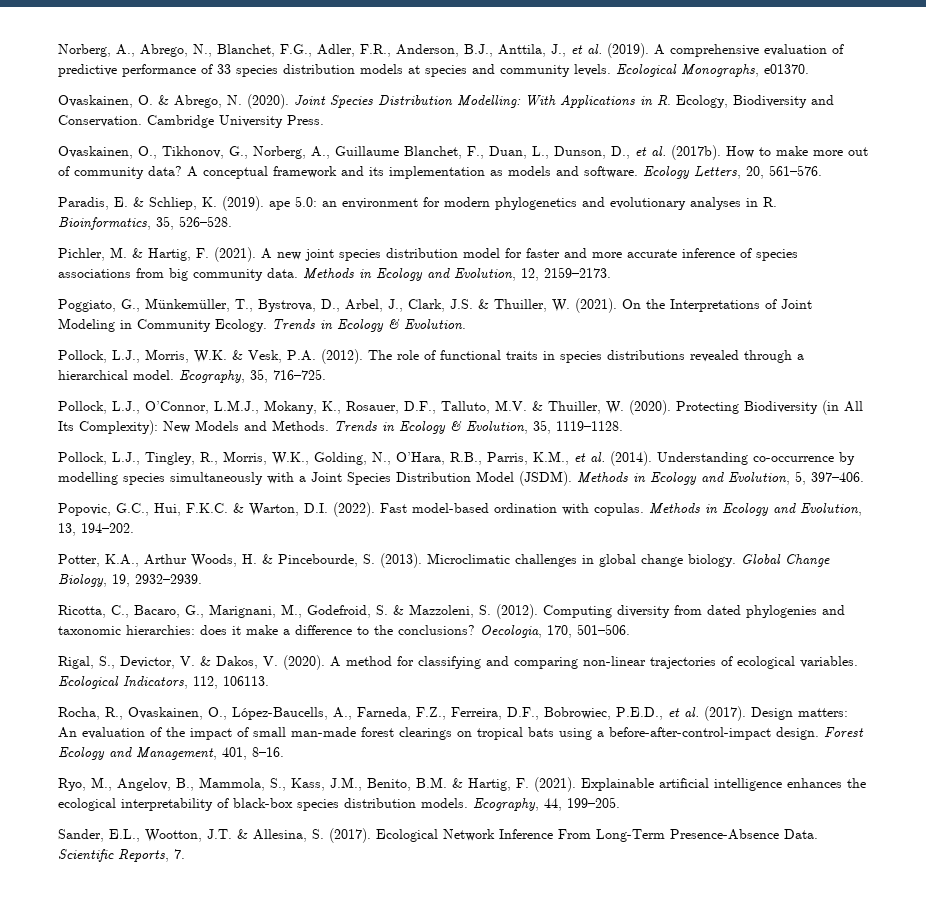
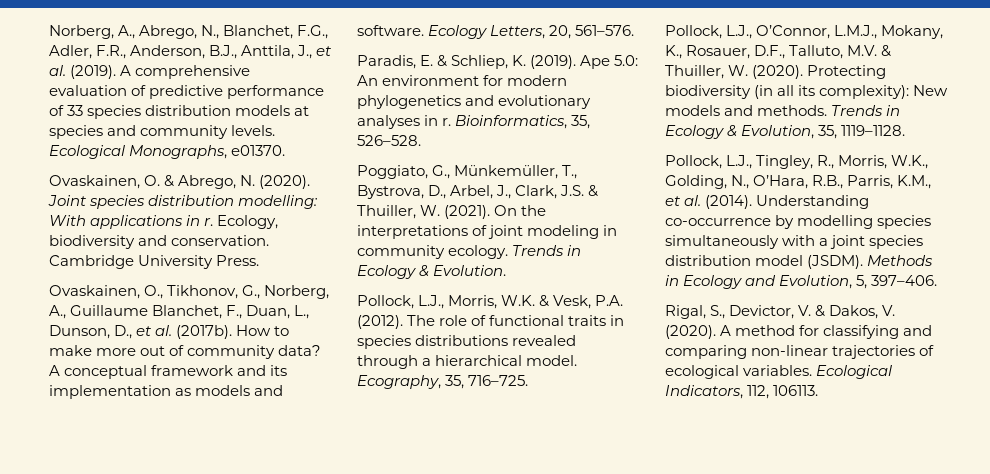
- Joint Species Distribution Modelling: With Applications in R. Ecology, Biodiversity and Conservation.
+ Joint species distribution modelling: With applications in r. Ecology, biodiversity and conservation.
- Paradis, E. & Schliep, K. (2019). ape 5.0: an environment for modern phylogenetics and evolutionary analyses in R. Bioinformatics, 35, 526–528.
+ Paradis, E. & Schliep, K. (2019). Ape 5.0: An environment for modern phylogenetics and evolutionary analyses in r. Bioinformatics, 35, 526–528.
- Pichler, M. & Hartig, F. (2021). A new joint species distribution model for faster and more accurate inference of species associations from big community data. Methods in Ecology and Evolution, 12, 2159–2173.
- On the Interpretations of Joint Modeling in Community Ecology.
+ On the interpretations of joint modeling in community ecology.
- Protecting Biodiversity (in All Its Complexity): New Models and Methods.
+ Protecting biodiversity (in all its complexity): New models and methods.
- Understanding co-occurrence by modelling species simultaneously with a Joint Species Distribution Model (JSDM).
+ Understanding co-occurrence by modelling species simultaneously with a joint species distribution model (JSDM).
- Popovic, G.C., Hui, F.K.C. & Warton, D.I. (2022). Fast model-based ordination with copulas. Methods in Ecology and Evolution, 13, 194–202.
- Potter, K.A., Arthur Woods, H. & Pincebourde, S. (2013). Microclimatic challenges in global change biology. Global Change Biology, 19, 2932–2939.
- Ricotta, C., Bacaro, G., Marignani, M., Godefroid, S. & Mazzoleni, S. (2012). Computing diversity from dated phylogenies and taxonomic hierarchies: does it make a difference to the conclusions? Oecologia, 170, 501–506.
- Rocha, R., Ovaskainen, O., López-Baucells, A., Farneda, F.Z., Ferreira, D.F., Bobrowiec, P.E.D., et al. (2017). Design matters: An evaluation of the impact of small man-made forest clearings on tropical bats using a before-after-control-impact design. Forest Ecology and Management, 401, 8–16.
- Ryo, M., Angelov, B., Mammola, S., Kass, J.M., Benito, B.M. & Hartig, F. (2021). Explainable artificial intelligence enhances the ecological interpretability of black-box species distribution models. Ecography, 44, 199–205.
- Sander, E.L., Wootton, J.T. & Allesina, S. (2017). Ecological Network Inference From Long-Term Presence-Absence Data. Scientific Reports, 7.

